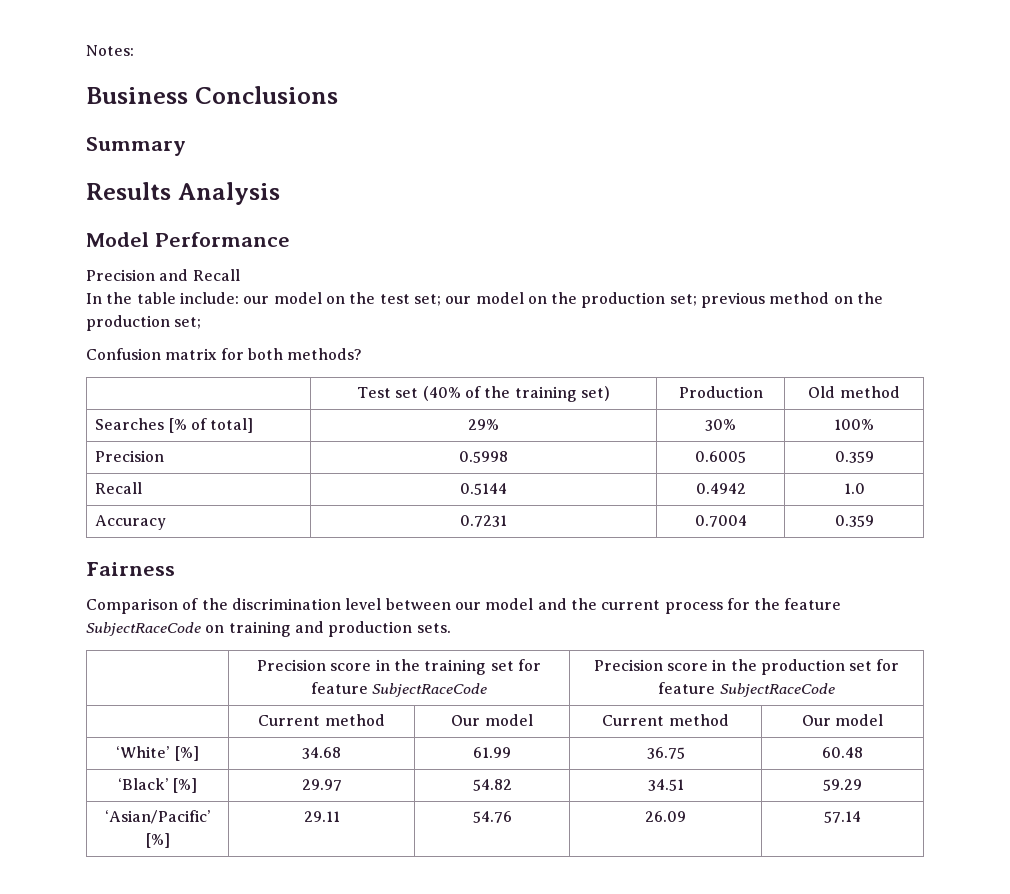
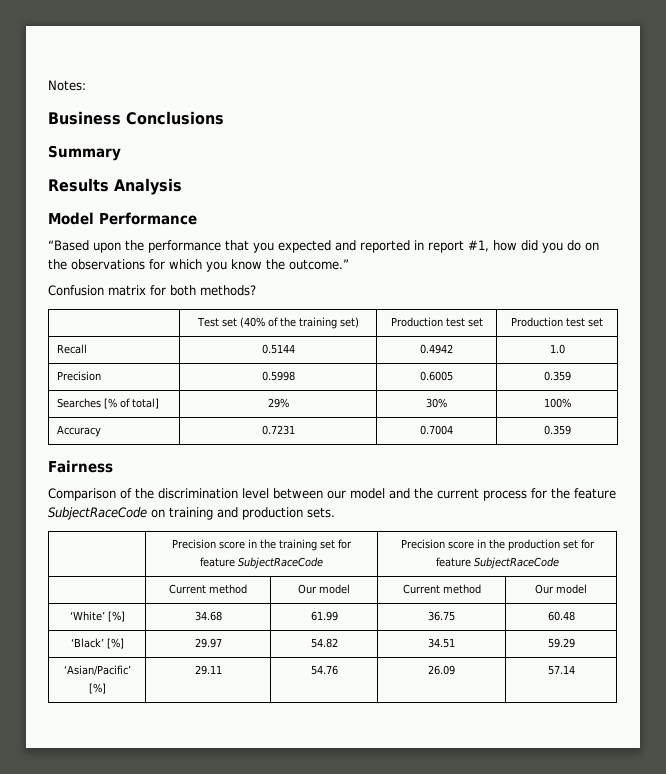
- Precision and Recall
- In the table include: our model on the test set; our model on the production set; previous method on the production set;
+ “Based upon the performance that you expected and reported in report #1, how did you do on the observations for which you know the outcome.”
- | Test set (40% of the training set) | Production | Old method
+ | Test set (40% of the training set) | Production test set | Production test set
+ Recall | 0.5144 | 0.4942 | 1.0
+ Precision | 0.5998 | 0.6005 | 0.359
- Precision | 0.5998 | 0.6005 | 0.359
- Recall | 0.5144 | 0.4942 | 1.0

